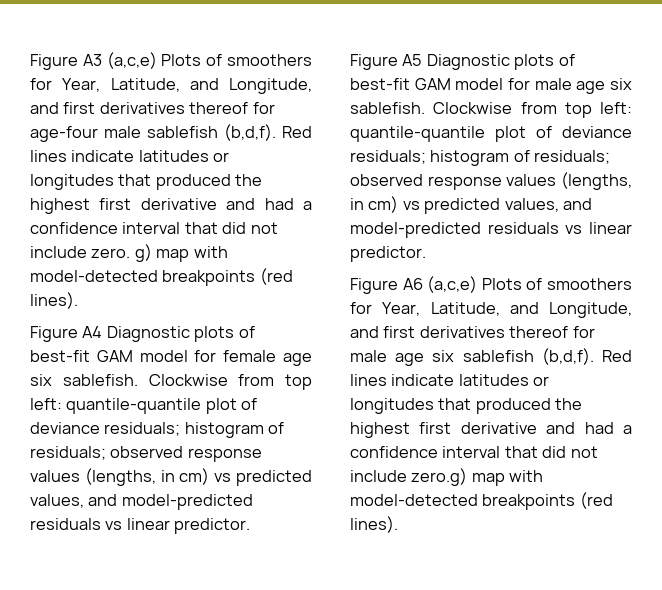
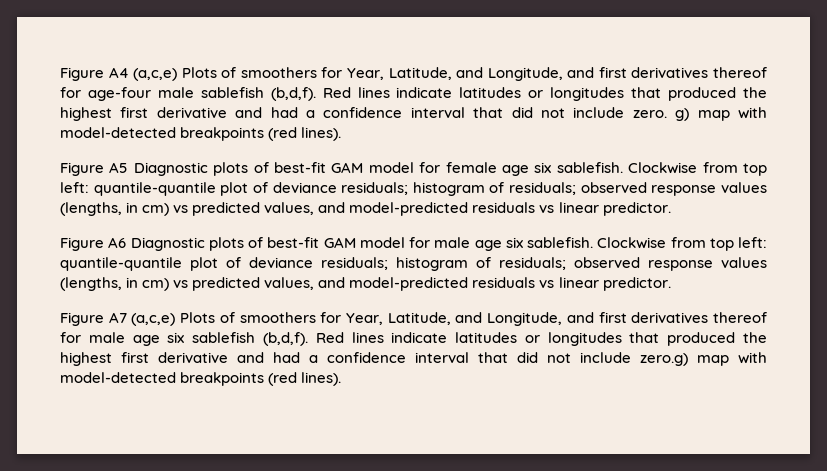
- Figure A3 (a,c,e) Plots of smoothers for Year, Latitude, and Longitude, and first derivatives thereof for age-four male sablefish (b,d,f).
+ Figure A4 (a,c,e) Plots of smoothers for Year, Latitude, and Longitude, and first derivatives thereof for age-four male sablefish (b,d,f).
- Figure A4 Diagnostic plots of best-fit GAM model for female age six sablefish.
+ Figure A5 Diagnostic plots of best-fit GAM model for female age six sablefish.
- Figure A5 Diagnostic plots of best-fit GAM model for male age six sablefish.
+ Figure A6 Diagnostic plots of best-fit GAM model for male age six sablefish.
- Figure A6 (a,c,e) Plots of smoothers for Year, Latitude, and Longitude, and first derivatives thereof for male age six sablefish (b,d,f).
+ Figure A7 (a,c,e) Plots of smoothers for Year, Latitude, and Longitude, and first derivatives thereof for male age six sablefish (b,d,f).

